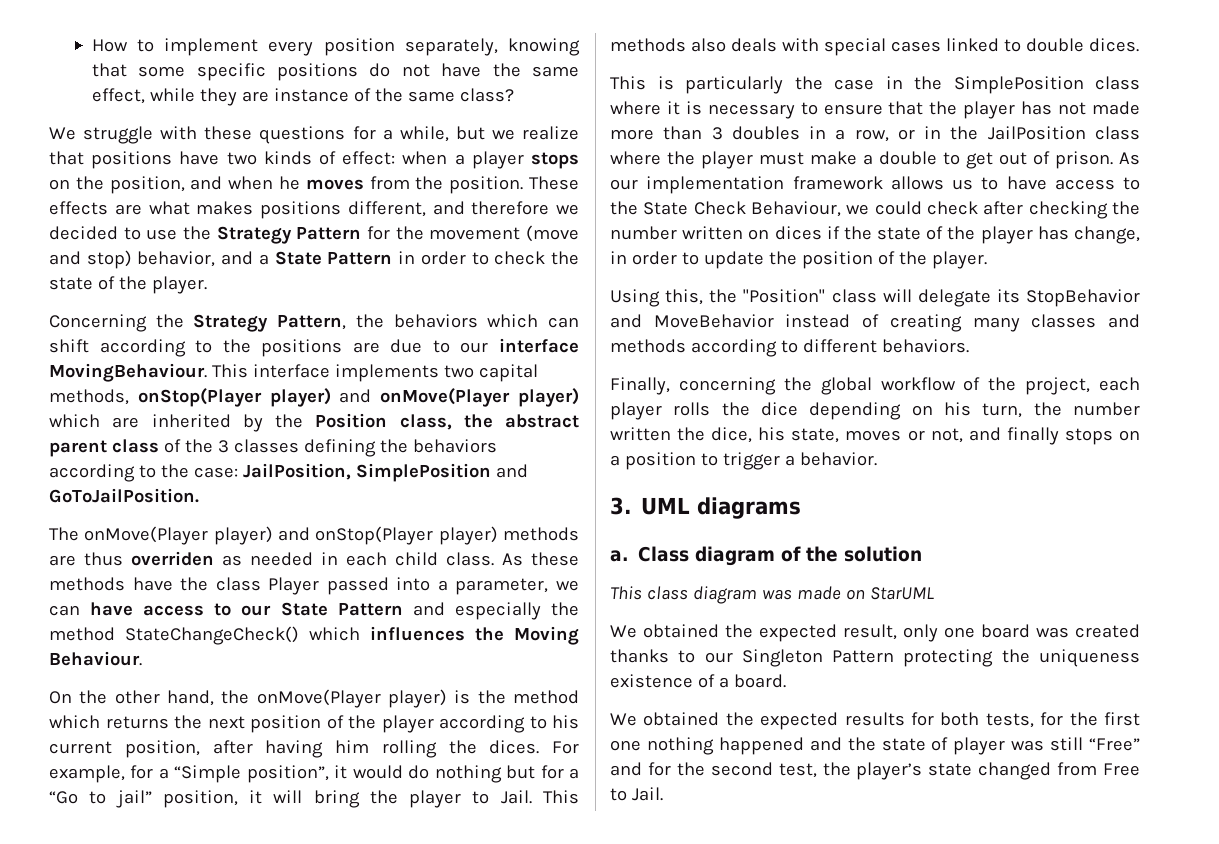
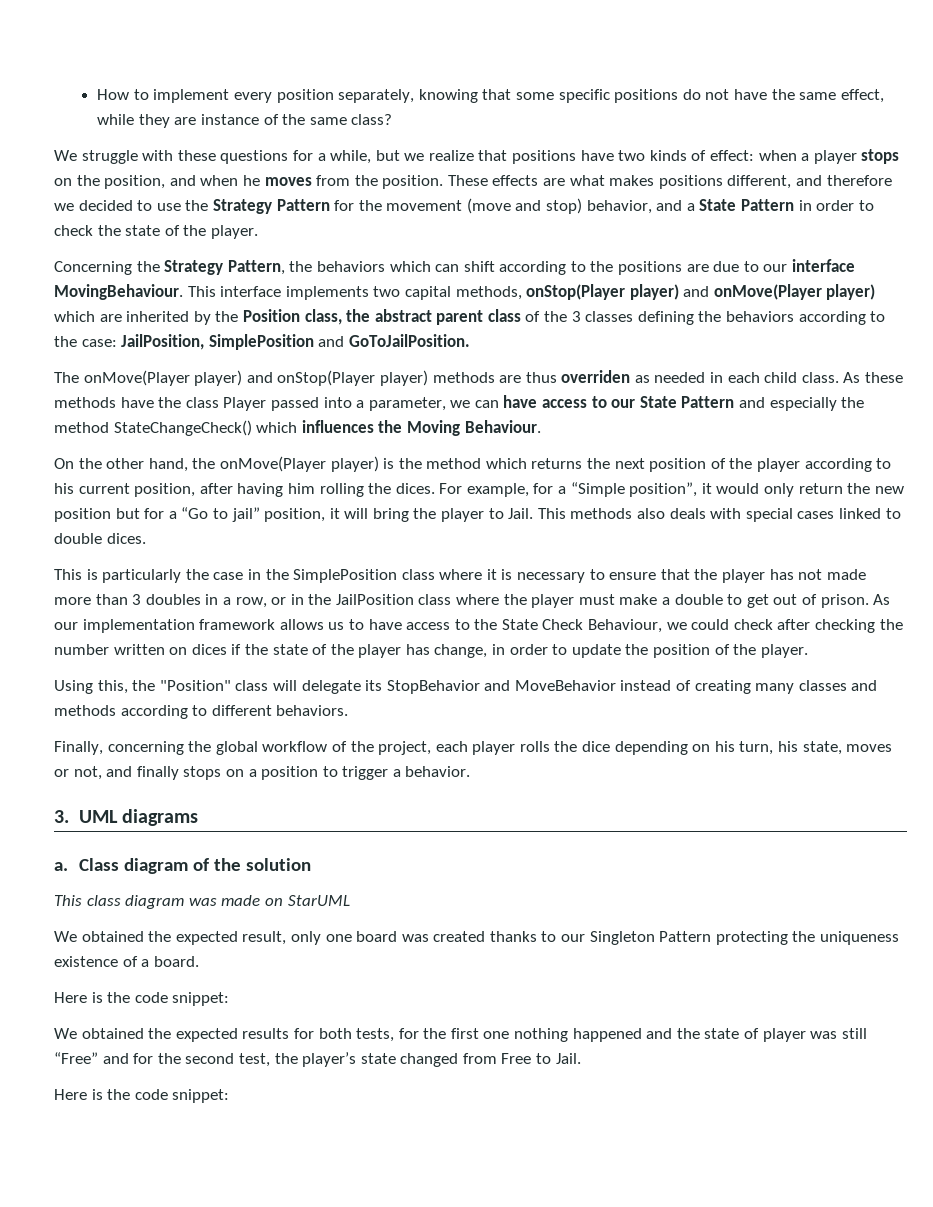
- For example, for a “Simple position”, it would do nothing but for a “Go to jail” position, it will bring the player to Jail.
+ For example, for a “Simple position”, it would only return the new position but for a “Go to jail” position, it will bring the player to Jail.
- Finally, concerning the global workflow of the project, each player rolls the dice depending on his turn, the number written the dice, his state, moves or not, and finally stops on a position to trigger a behavior.
+ Finally, concerning the global workflow of the project, each player rolls the dice depending on his turn, his state, moves or not, and finally stops on a position to trigger a behavior.
  We obtained the expected result, only one board was created thanks to our Singleton Pattern protecting the uniqueness existence of a board.
+ Here is the code snippet:
  We obtained the expected results for both tests, for the first one nothing happened and the state of player was still “Free” and for the second test, the player’s state changed from Free to Jail.
+ Here is the code snippet:

